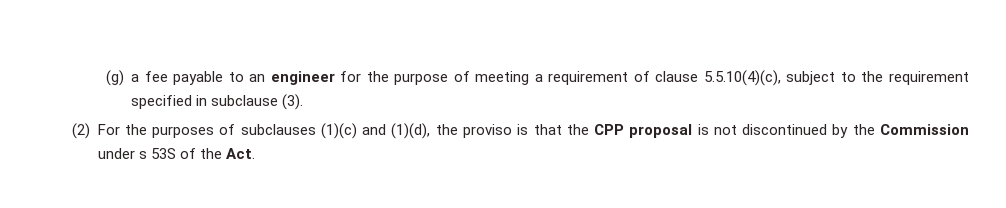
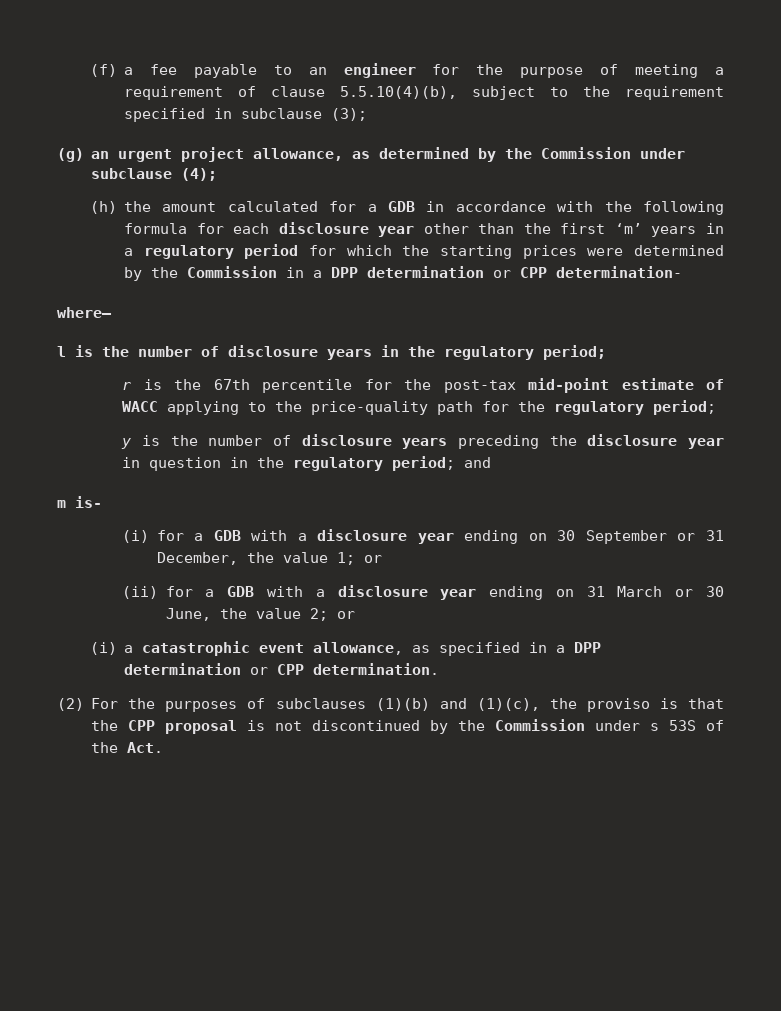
- (g) a fee payable to an engineer for the purpose of meeting a requirement of clause 5.5.10(4)(c), subject to the requirement specified in subclause (3).
+ (f) a fee payable to an engineer for the purpose of meeting a requirement of clause 5.5.10(4)(b), subject to the requirement specified in subclause (3);
+ (g) an urgent project allowance, as determined by the Commission under subclause (4);
+ (h) the amount calculated for a GDB in accordance with the following formula for each disclosure year other than the first ‘m’ years in a regulatory period for which the starting prices were determined by the Commission in a DPP determination or CPP determination-
+ where–
+ l is the number of disclosure years in the regulatory period;
+ r is the 67th percentile for the post-tax mid-point estimate of WACC applying to the price-quality path for the regulatory period;
+ y is the number of disclosure years preceding the disclosure year in question in the regulatory period; and
+ m is-
+ (i) for a GDB with a disclosure year ending on 30 September or 31 December, the value 1; or
+ (ii) for a GDB with a disclosure year ending on 31 March or 30 June, the value 2; or
+ (i) a catastrophic event allowance, as specified in a DPP determination or CPP determination.
- (2) For the purposes of subclauses (1)(c) and (1)(d), the proviso is that the CPP proposal is not discontinued by the Commission under s 53S of the Act.
+ (2) For the purposes of subclauses (1)(b) and (1)(c), the proviso is that the CPP proposal is not discontinued by the Commission under s 53S of the Act.

